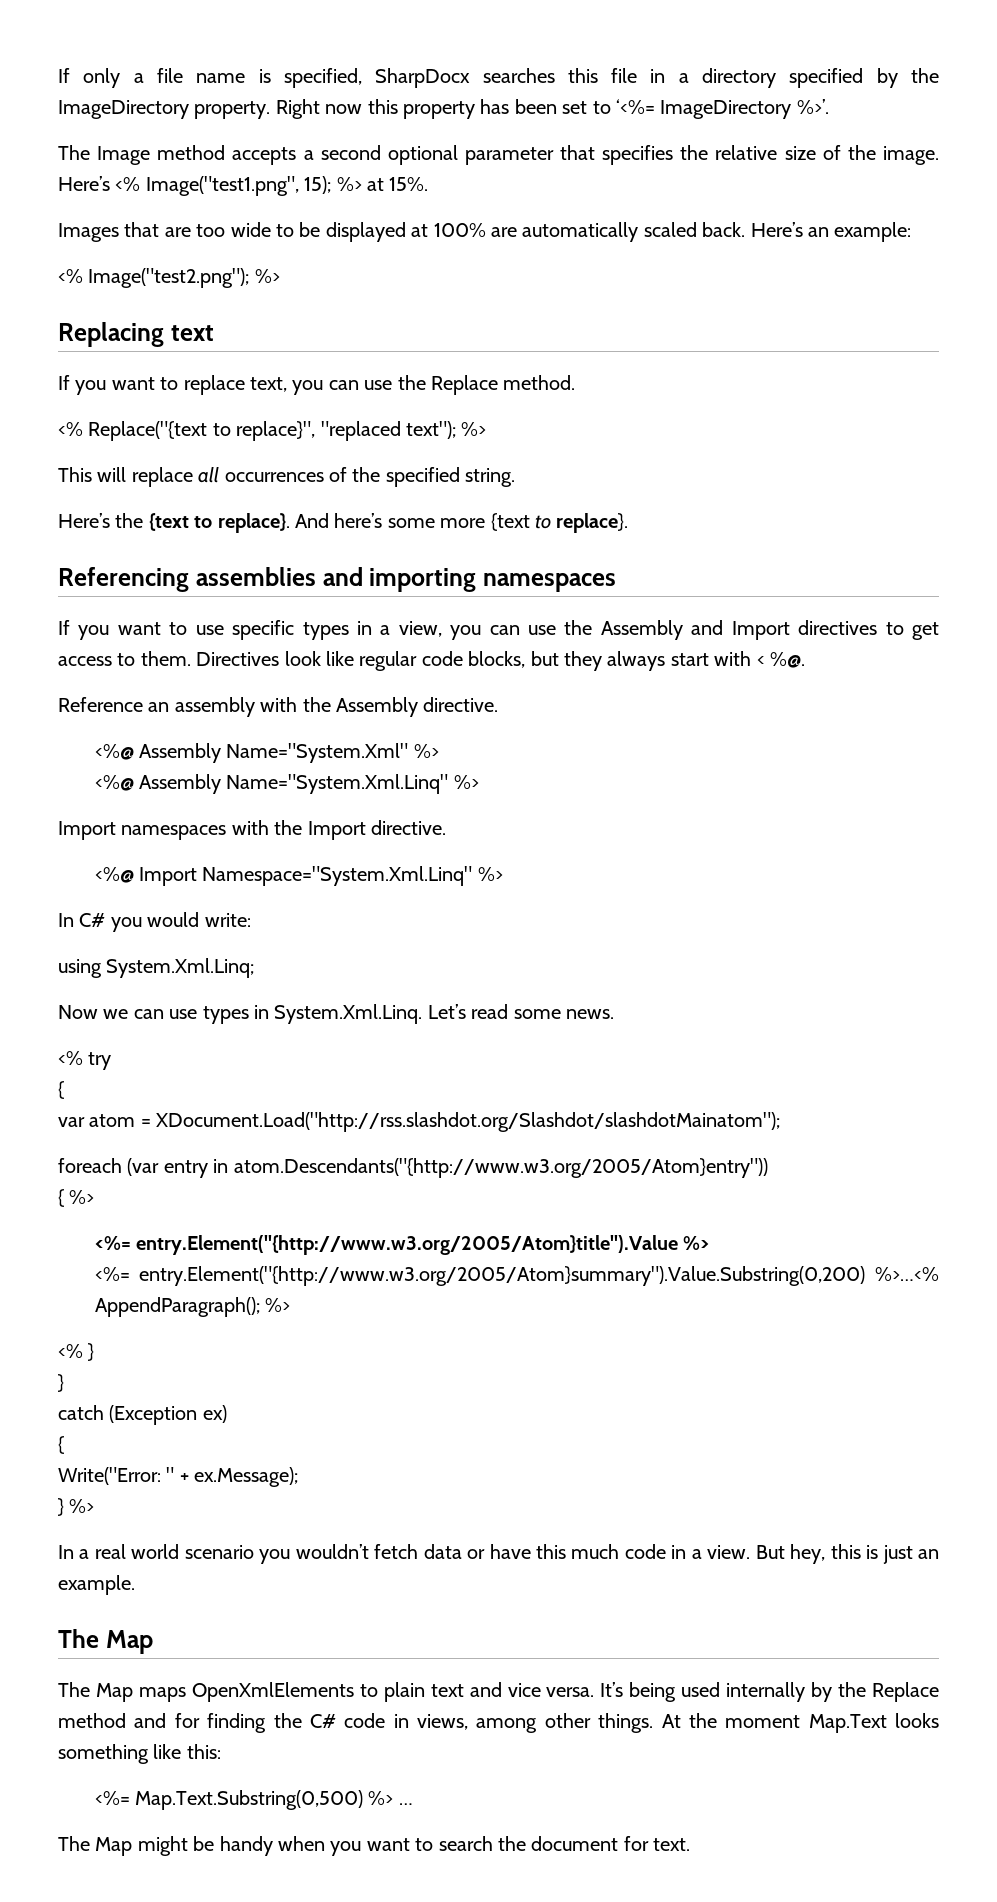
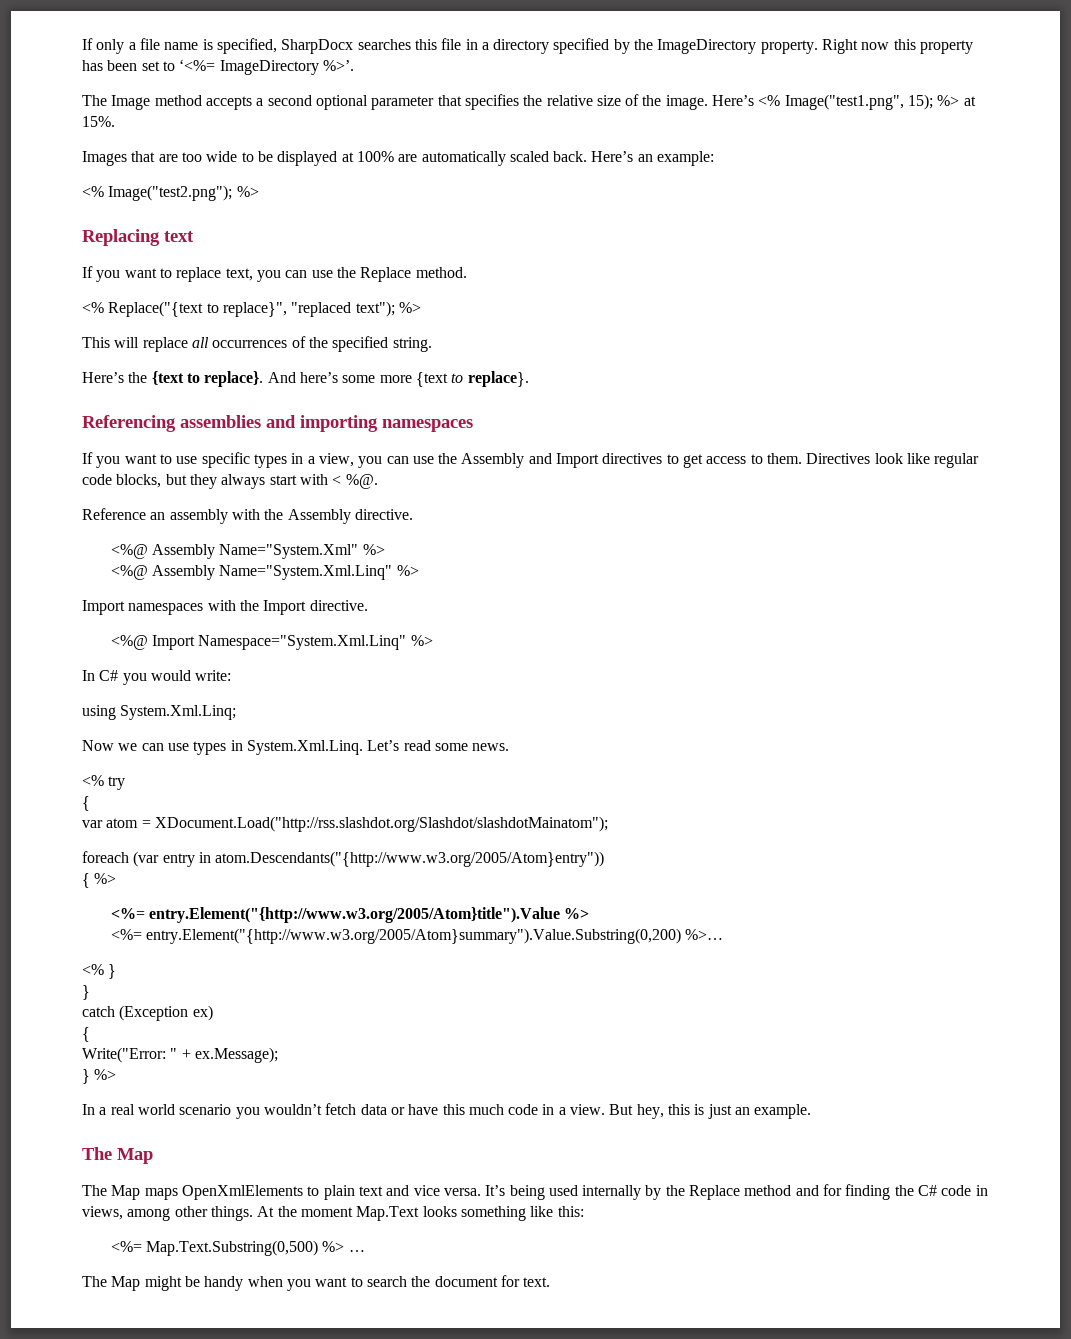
- <%= entry.Element("{http://www.w3.org/2005/Atom}summary").Value.Substring(0,200) %>…<% AppendParagraph(); %>
+ <%= entry.Element("{http://www.w3.org/2005/Atom}summary").Value.Substring(0,200) %>…

